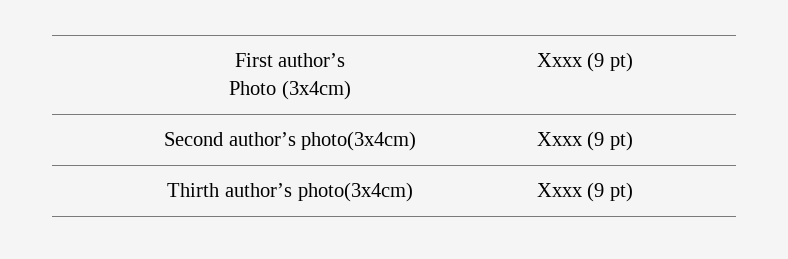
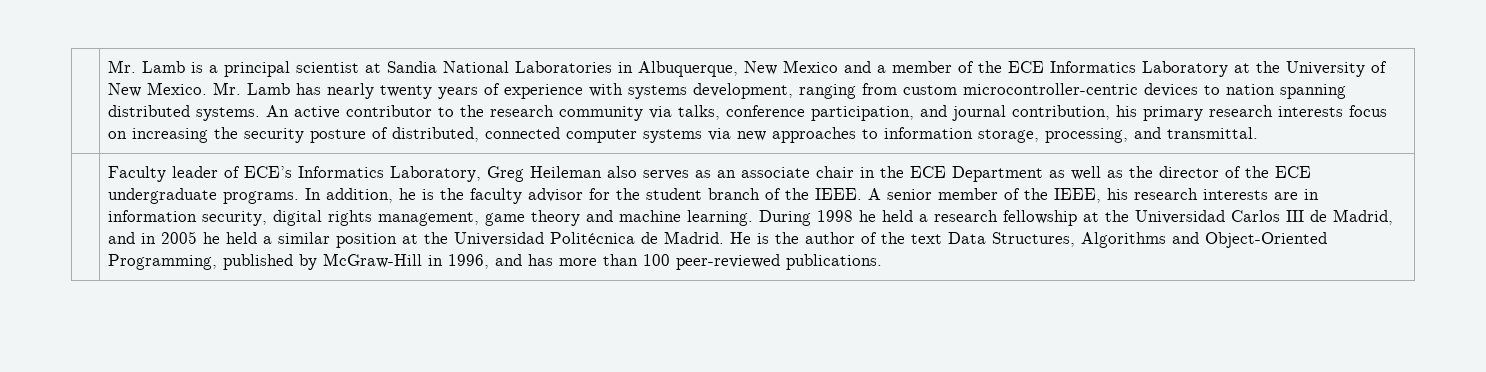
- First author’s
- Photo (3x4cm) | Xxxx (9 pt)
- Second author’s photo(3x4cm) | Xxxx (9 pt)
- Thirth author’s photo(3x4cm) | Xxxx (9 pt)
+ Mr. Lamb is a principal scientist at Sandia National Laboratories in Albuquerque, New Mexico and a member of the ECE Informatics Laboratory at the University of New Mexico. Mr. Lamb has nearly twenty years of experience with systems development, ranging from custom microcontroller-centric devices to nation spanning distributed systems. An active contributor to the research community via talks, conference participation, and journal contribution, his primary research interests focus on increasing the security posture of distributed, connected computer systems via new approaches to information storage, processing, and transmittal.
+ | Faculty leader of ECE’s Informatics Laboratory, Greg Heileman also serves as an associate chair in the ECE Department as well as the director of the ECE undergraduate programs. In addition, he is the faculty advisor for the student branch of the IEEE. A senior member of the IEEE, his research interests are in information security, digital rights management, game theory and machine learning. During 1998 he held a research fellowship at the Universidad Carlos III de Madrid, and in 2005 he held a similar position at the Universidad Politécnica de Madrid. He is the author of the text Data Structures, Algorithms and Object-Oriented Programming, published by McGraw-Hill in 1996, and has more than 100 peer-reviewed publications.

